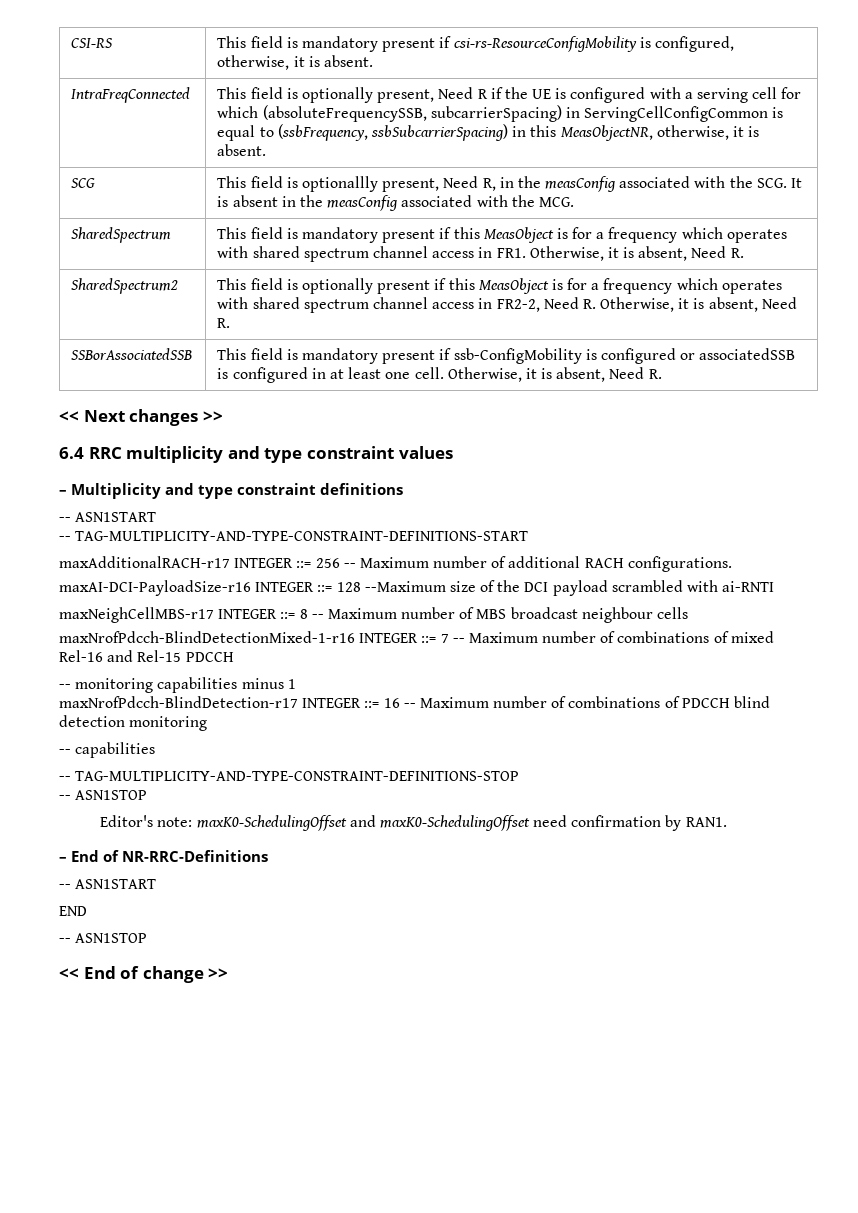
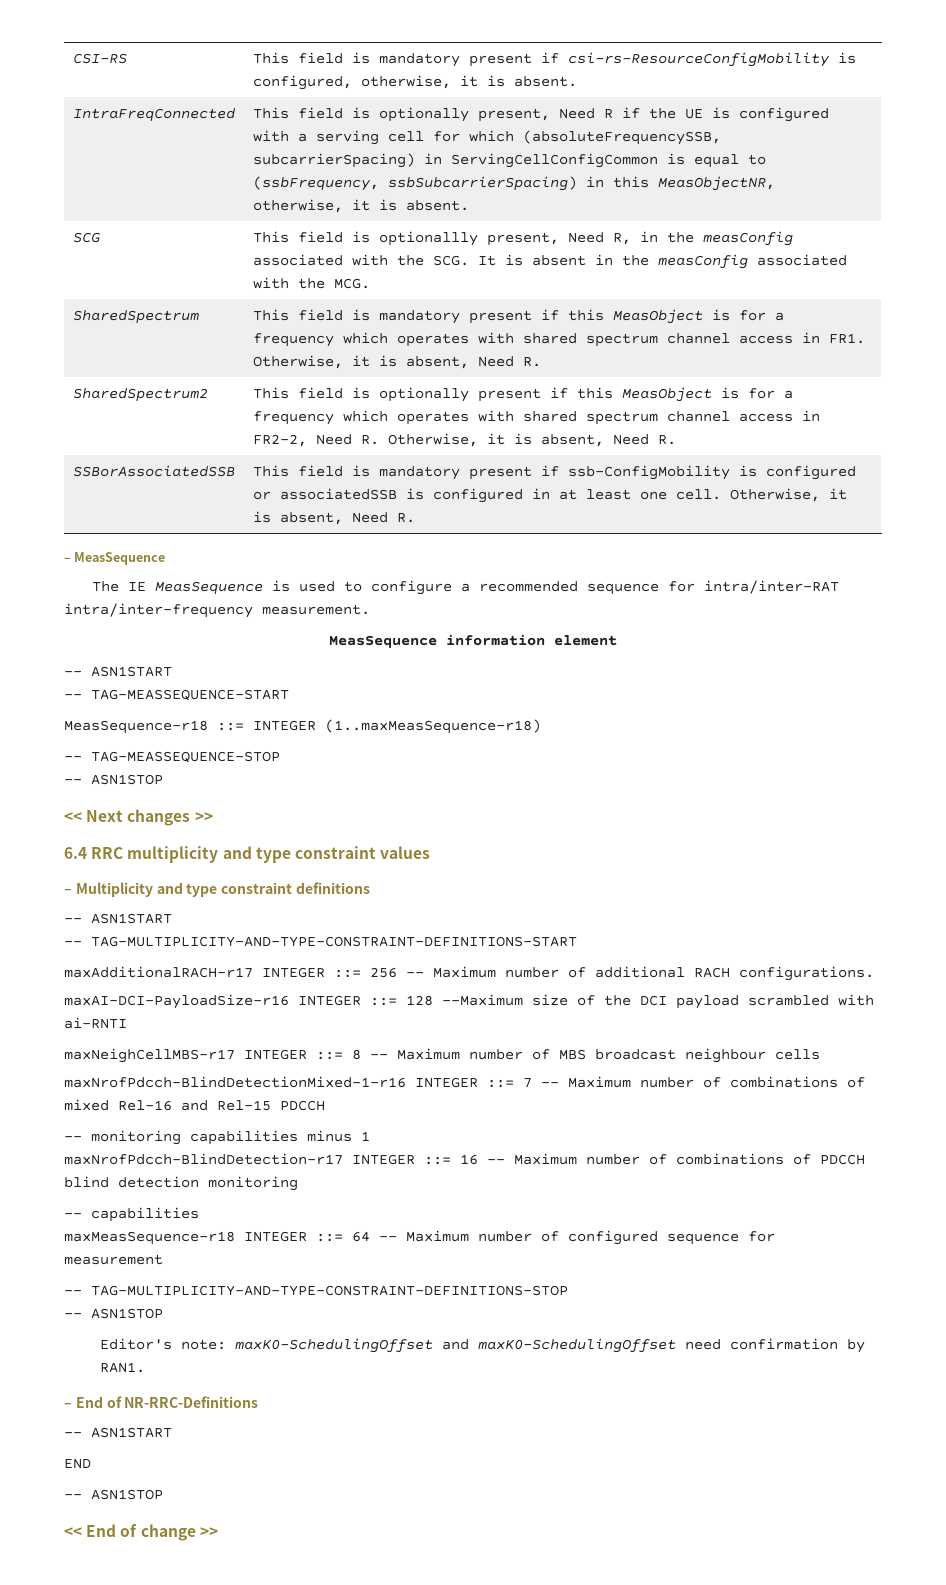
+ – MeasSequence
+ The IE MeasSequence is used to configure a recommended sequence for intra/inter-RAT intra/inter-frequency measurement.
+ MeasSequence information element
+ -- ASN1START
+ -- TAG-MEASSEQUENCE-START
+ MeasSequence-r18 ::= INTEGER (1..maxMeasSequence-r18)
+ -- TAG-MEASSEQUENCE-STOP
+ -- ASN1STOP
+ maxMeasSequence-r18 INTEGER ::= 64 -- Maximum number of configured sequence for measurement

